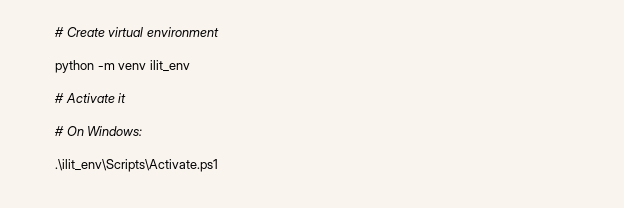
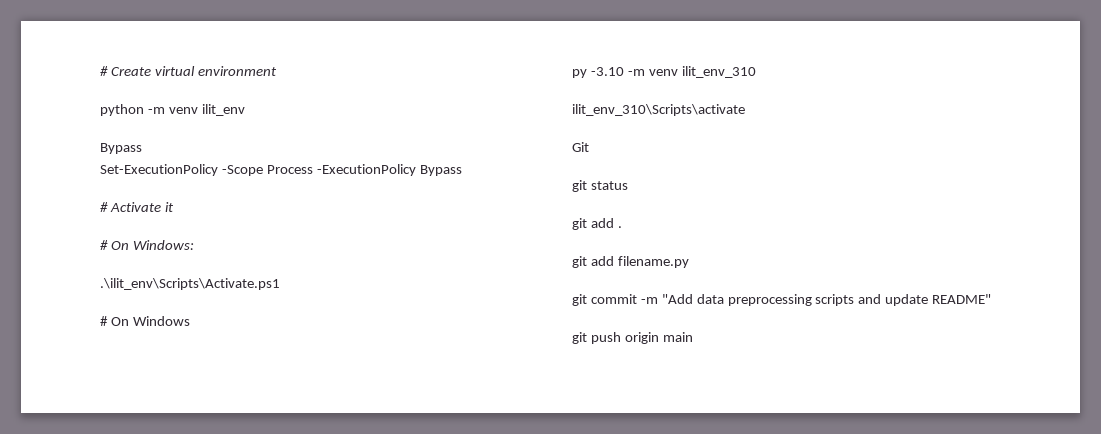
  python -m venv ilit_env
+ Bypass
+ Set-ExecutionPolicy -Scope Process -ExecutionPolicy Bypass
+ # On Windows
+ py -3.10 -m venv ilit_env_310
+ ilit_env_310\Scripts\activate
+ Git
+ git status
+ git add .
+ git add filename.py
+ git commit -m "Add data preprocessing scripts and update README"
+ git push origin main

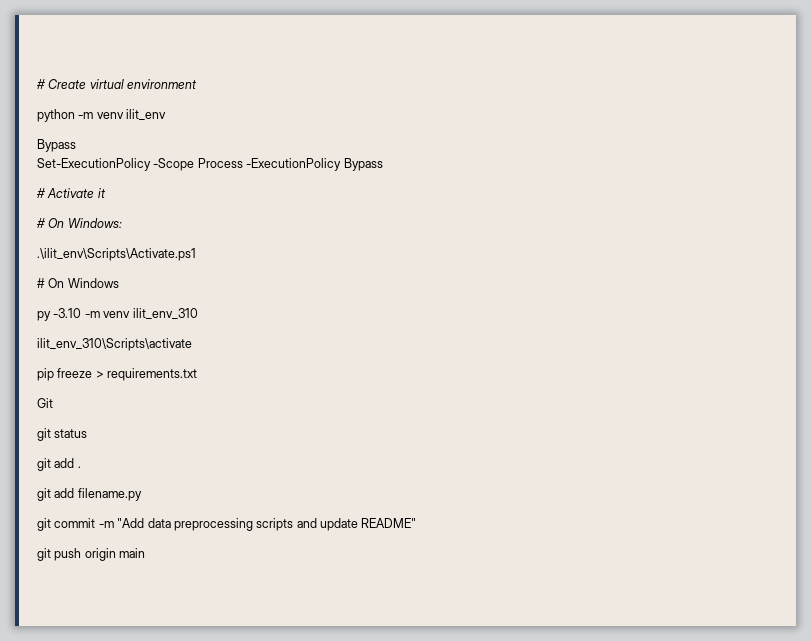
+ pip freeze > requirements.txt

